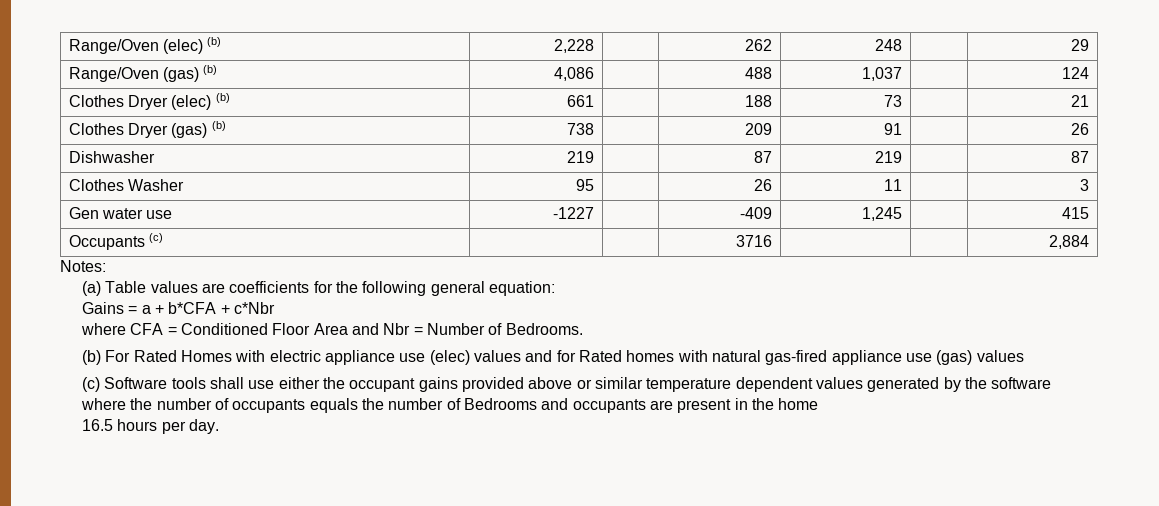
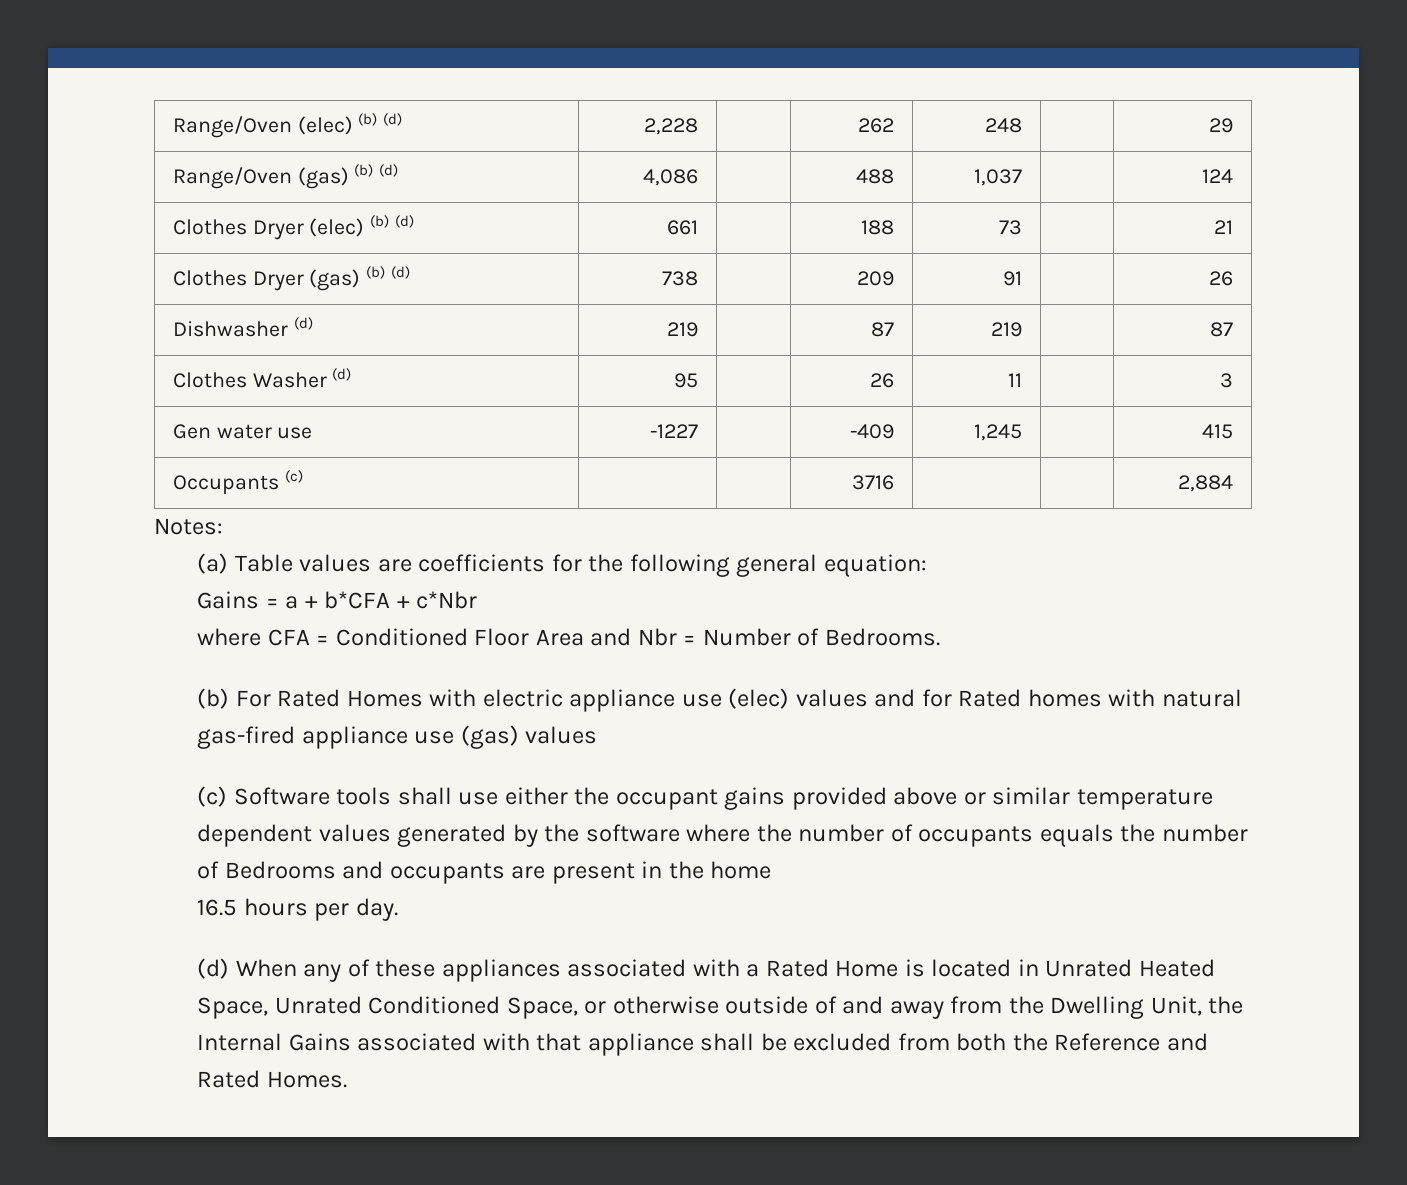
- Range/Oven (elec) (b) | 2,228 | | 262 | 248 | | 29
+ Range/Oven (elec) (b) (d) | 2,228 | | 262 | 248 | | 29
- Range/Oven (gas) (b) | 4,086 | | 488 | 1,037 | | 124
+ Range/Oven (gas) (b) (d) | 4,086 | | 488 | 1,037 | | 124
- Clothes Dryer (elec) (b) | 661 | | 188 | 73 | | 21
+ Clothes Dryer (elec) (b) (d) | 661 | | 188 | 73 | | 21
- Clothes Dryer (gas) (b) | 738 | | 209 | 91 | | 26
+ Clothes Dryer (gas) (b) (d) | 738 | | 209 | 91 | | 26
- Dishwasher | 219 | | 87 | 219 | | 87
+ Dishwasher (d) | 219 | | 87 | 219 | | 87
- Clothes Washer | 95 | | 26 | 11 | | 3
+ Clothes Washer (d) | 95 | | 26 | 11 | | 3
+ (d) When any of these appliances associated with a Rated Home is located in Unrated Heated Space, Unrated Conditioned Space, or otherwise outside of and away from the Dwelling Unit, the Internal Gains associated with that appliance shall be excluded from both the Reference and Rated Homes.

